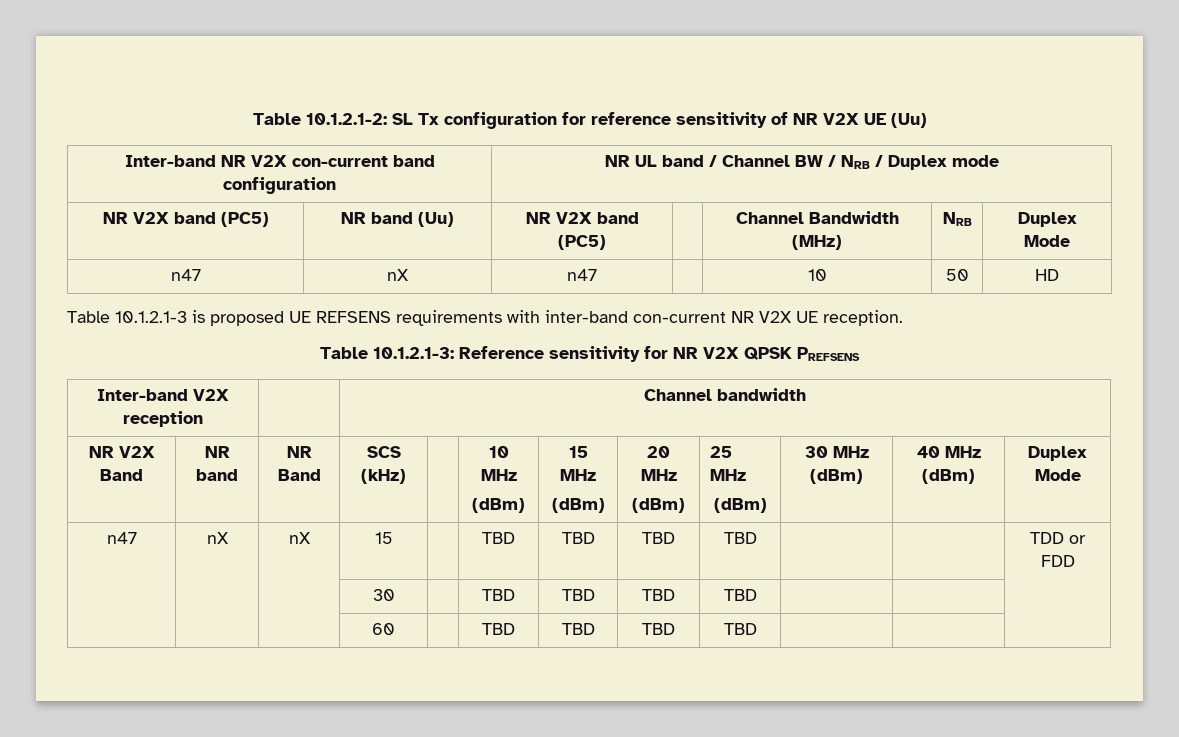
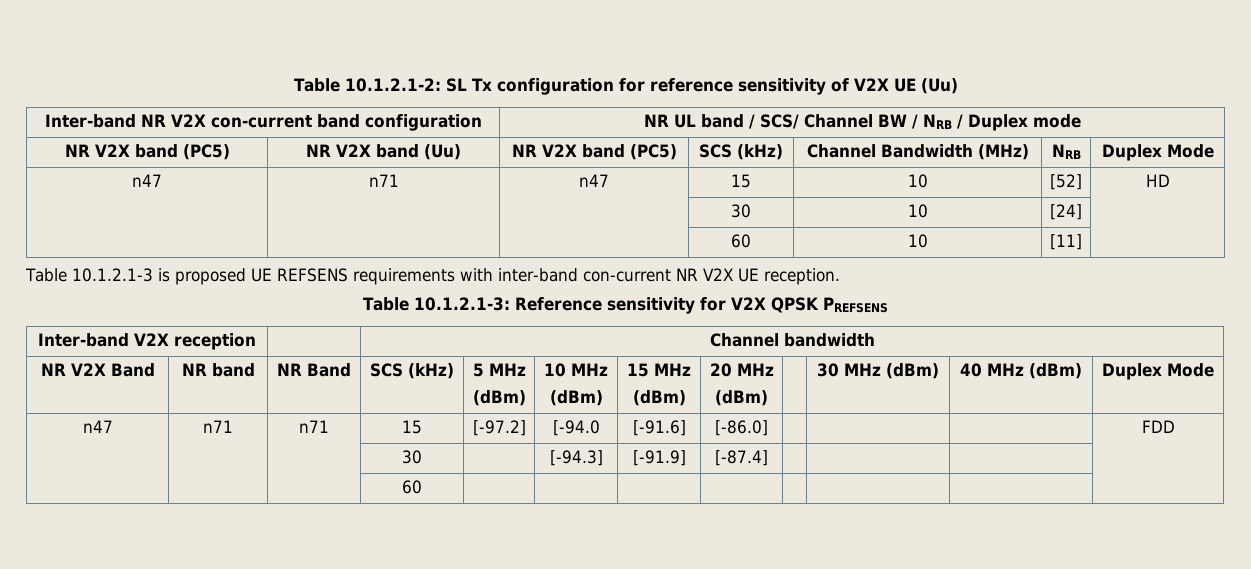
- Table 10.1.2.1-2: SL Tx configuration for reference sensitivity of NR V2X UE (Uu)
+ Table 10.1.2.1-2: SL Tx configuration for reference sensitivity of V2X UE (Uu)
- Inter-band NR V2X con-current band configuration | NR UL band / Channel BW / NRB / Duplex mode
+ Inter-band NR V2X con-current band configuration | NR UL band / SCS/ Channel BW / NRB / Duplex mode
- NR V2X band (PC5) | NR band (Uu) | NR V2X band (PC5) | | Channel Bandwidth (MHz) | NRB | Duplex Mode
+ NR V2X band (PC5) | NR V2X band (Uu) | NR V2X band (PC5) | SCS (kHz) | Channel Bandwidth (MHz) | NRB | Duplex Mode
- n47 | nX | n47 | | 10 | 50 | HD
+ n47 | n71 | n47 | 15 | 10 | [52] | HD
+ | | | 30 | 10 | [24] |
+ | | | 60 | 10 | [11] |
- Table 10.1.2.1-3: Reference sensitivity for NR V2X QPSK PREFSENS
+ Table 10.1.2.1-3: Reference sensitivity for V2X QPSK PREFSENS
- NR V2X Band | NR band | NR Band | SCS (kHz) | | 10 MHz
+ NR V2X Band | NR band | NR Band | SCS (kHz) | 5 MHz
+ (dBm) | 10 MHz
  (dBm) | 15 MHz
  (dBm) | 20 MHz
- (dBm) | 25 MHz
- (dBm) | 30 MHz (dBm) | 40 MHz (dBm) | Duplex Mode
+ (dBm) | | 30 MHz (dBm) | 40 MHz (dBm) | Duplex Mode
- n47 | nX | nX | 15 | | TBD | TBD | TBD | TBD | | | TDD or FDD
- | | | 30 | | TBD | TBD | TBD | TBD | | |
- | | | 60 | | TBD | TBD | TBD | TBD | | |
+ n47 | n71 | n71 | 15 | [-97.2] | [-94.0 | [-91.6] | [-86.0] | | | | FDD
+ | | | 30 | | [-94.3] | [-91.9] | [-87.4] | | | |
+ | | | 60 | | | | | | | |

